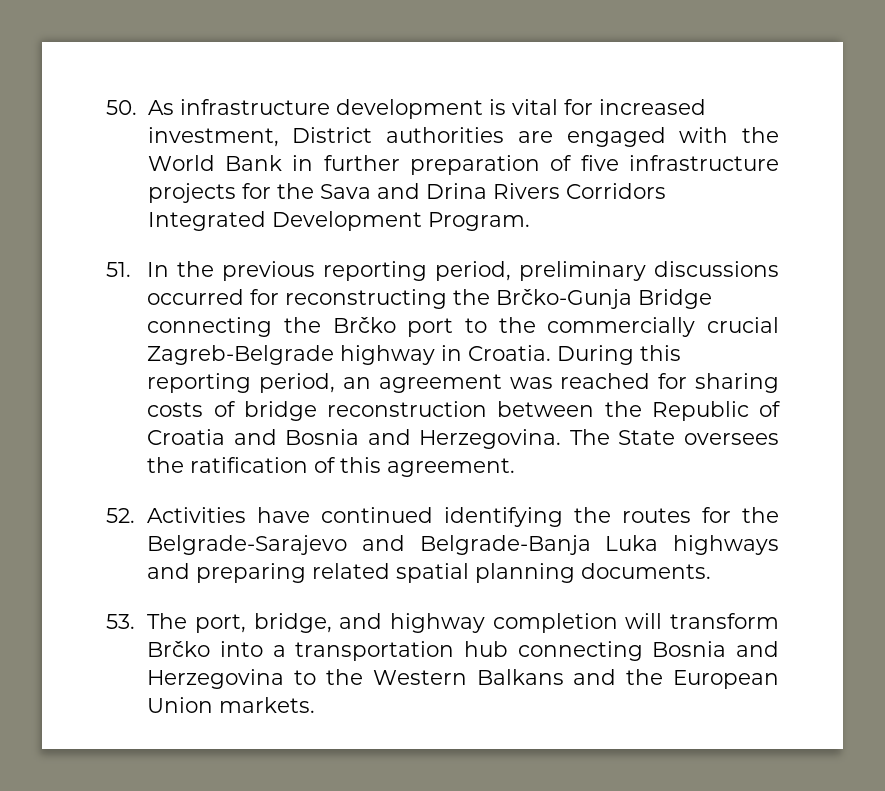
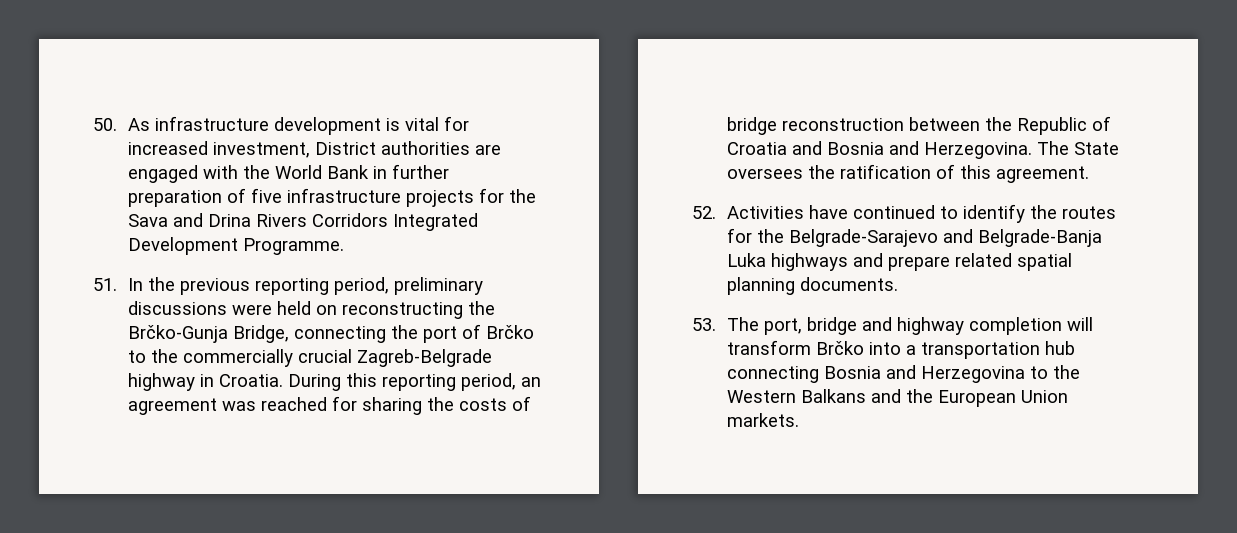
- 50. As infrastructure development is vital for increased investment, District authorities are engaged with the World Bank in further preparation of five infrastructure projects for the Sava and Drina Rivers Corridors Integrated Development Program.
+ 50. As infrastructure development is vital for increased investment, District authorities are engaged with the World Bank in further preparation of five infrastructure projects for the Sava and Drina Rivers Corridors Integrated Development Programme.
- 51. In the previous reporting period, preliminary discussions occurred for reconstructing the Brčko-Gunja Bridge connecting the Brčko port to the commercially crucial Zagreb-Belgrade highway in Croatia.
+ 51. In the previous reporting period, preliminary discussions were held on reconstructing the Brčko-Gunja Bridge, connecting the port of Brčko to the commercially crucial Zagreb-Belgrade highway in Croatia.
- During this reporting period, an agreement was reached for sharing costs of bridge reconstruction between the Republic of Croatia and Bosnia and Herzegovina.
+ During this reporting period, an agreement was reached for sharing the costs of bridge reconstruction between the Republic of Croatia and Bosnia and Herzegovina.
- 52. Activities have continued identifying the routes for the Belgrade-Sarajevo and Belgrade-Banja Luka highways and preparing related spatial planning documents.
+ 52. Activities have continued to identify the routes for the Belgrade-Sarajevo and Belgrade-Banja Luka highways and prepare related spatial planning documents.
- 53. The port, bridge, and highway completion will transform Brčko into a transportation hub connecting Bosnia and Herzegovina to the Western Balkans and the European Union markets.
+ 53. The port, bridge and highway completion will transform Brčko into a transportation hub connecting Bosnia and Herzegovina to the Western Balkans and the European Union markets.

